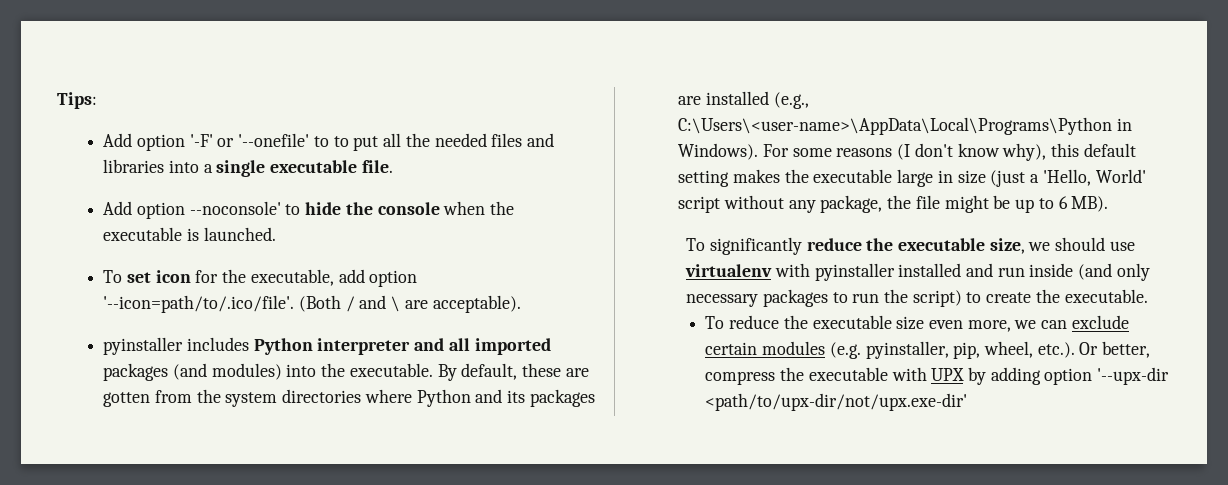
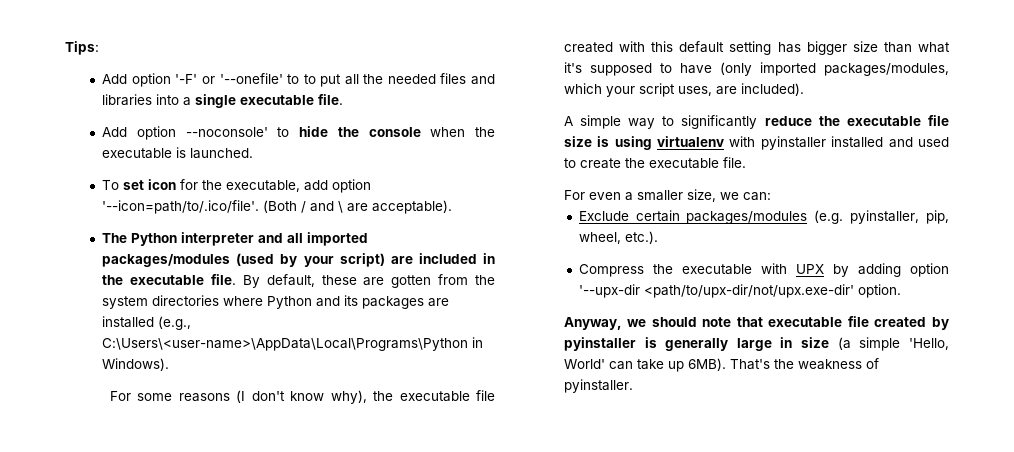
- pyinstaller includes Python interpreter and all imported packages (and modules) into the executable.
+ The Python interpreter and all imported packages/modules (used by your script) are included in the executable file.
- By default, these are gotten from the system directories where Python and its packages are installed (e.g., C:\Users\<user-name>\AppData\Local\Programs\Python in Windows). For some reasons (I don't know why), this default setting makes the executable large in size (just a 'Hello, World' script without any package, the file might be up to 6 MB).
- To significantly reduce the executable size, we should use virtualenv with pyinstaller installed and run inside (and only necessary packages to run the script) to create the executable.
- To reduce the executable size even more, we can exclude certain modules (e.g. pyinstaller, pip, wheel, etc.). Or better, compress the executable with UPX by adding option '--upx-dir <path/to/upx-dir/not/upx.exe-dir'
+ By default, these are gotten from the system directories where Python and its packages are installed (e.g., C:\Users\<user-name>\AppData\Local\Programs\Python in Windows).
+ For some reasons (I don't know why), the executable file created with this default setting has bigger size than what it's supposed to have (only imported packages/modules, which your script uses, are included).
+ A simple way to significantly reduce the executable file size is using virtualenv with pyinstaller installed and used to create the executable file.
+ For even a smaller size, we can:
+ Exclude certain packages/modules (e.g. pyinstaller, pip, wheel, etc.).
+ Compress the executable with UPX by adding option '--upx-dir <path/to/upx-dir/not/upx.exe-dir' option.
+ Anyway, we should note that executable file created by pyinstaller is generally large in size (a simple 'Hello, World' can take up 6MB). That's the weakness of pyinstaller.

